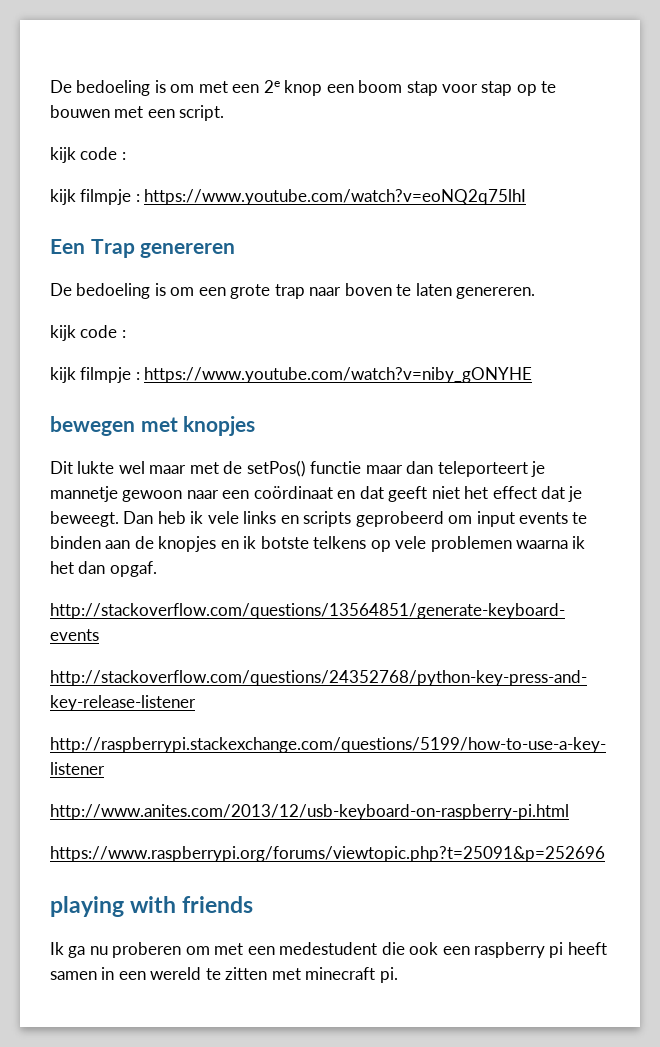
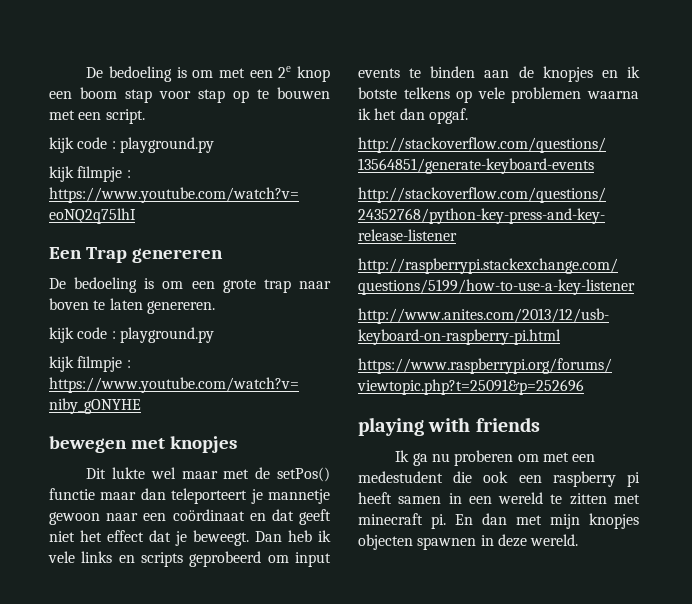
  De bedoeling is om met een 2e knop een boom stap voor stap op te bouwen met een script.
- kijk code :
+ kijk code : playground.py
  De bedoeling is om een grote trap naar boven te laten genereren.
- kijk code :
+ kijk code : playground.py
+ En dan met mijn knopjes objecten spawnen in deze wereld.

